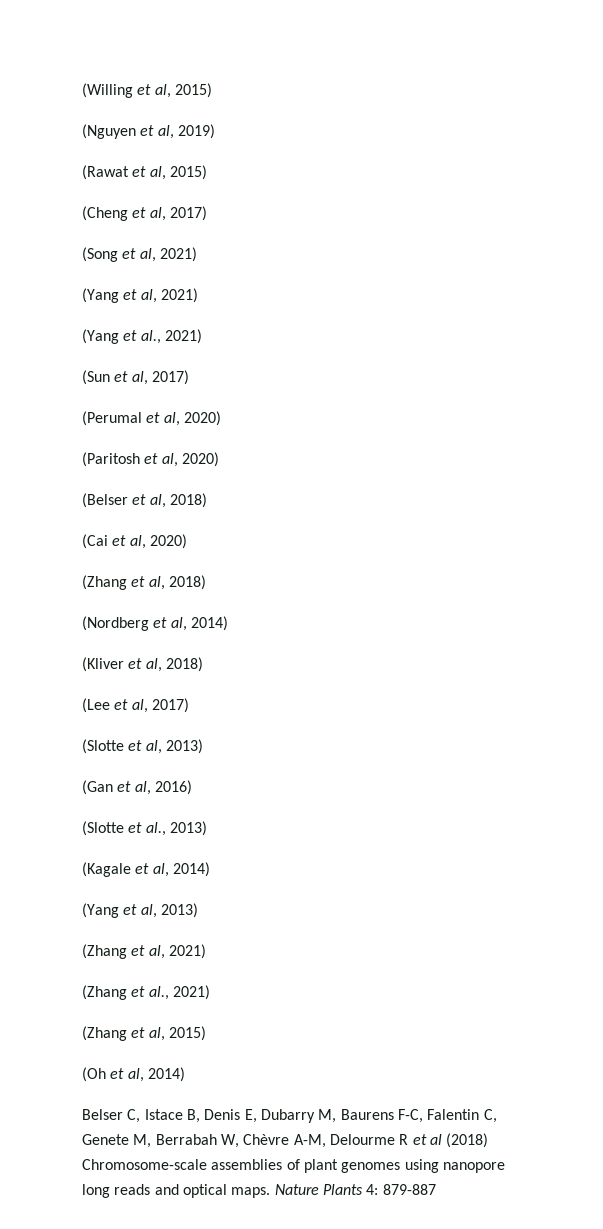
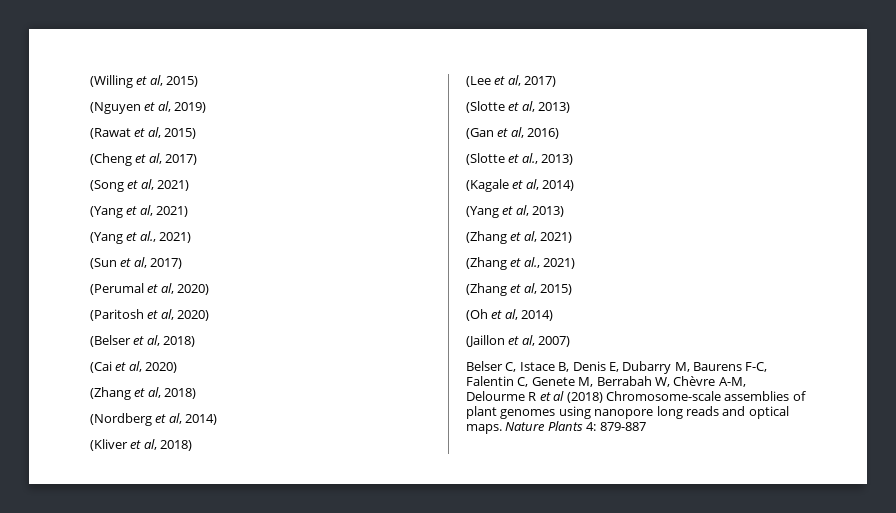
+ (Jaillon et al, 2007)

